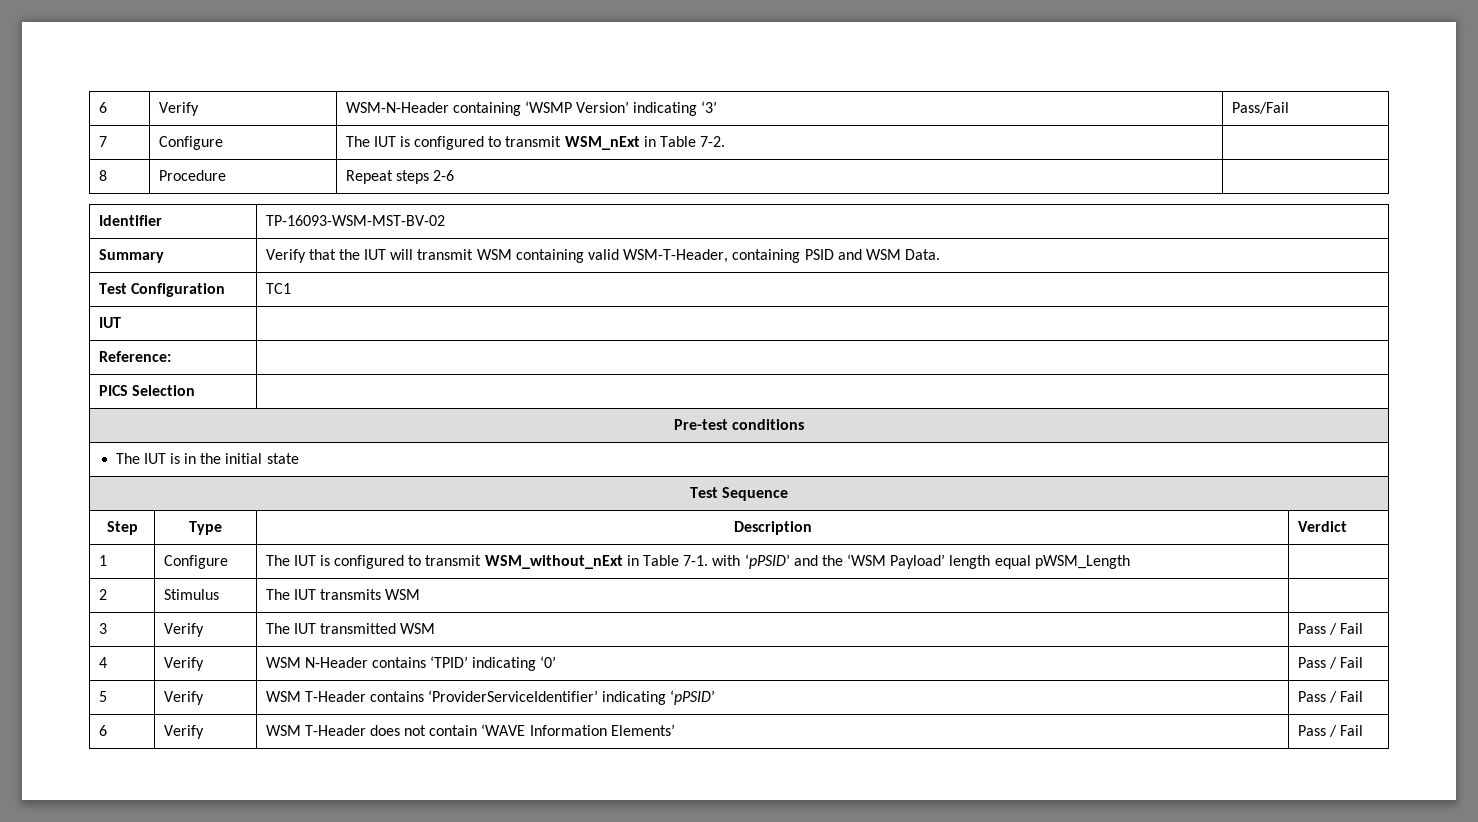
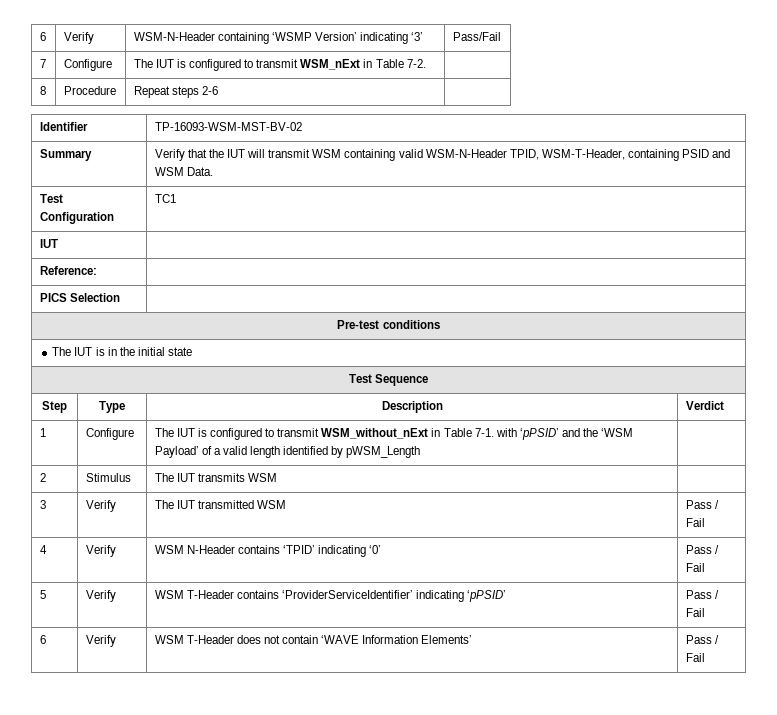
- Summary | Verify that the IUT will transmit WSM containing valid WSM-T-Header, containing PSID and WSM Data.
+ Summary | Verify that the IUT will transmit WSM containing valid WSM-N-Header TPID, WSM-T-Header, containing PSID and WSM Data.
- 1 | Configure | The IUT is configured to transmit WSM_without_nExt in Table 7-1. with ‘pPSID’ and the ‘WSM Payload’ length equal pWSM_Length |
+ 1 | Configure | The IUT is configured to transmit WSM_without_nExt in Table 7-1. with ‘pPSID’ and the ‘WSM Payload’ of a valid length identified by pWSM_Length |

